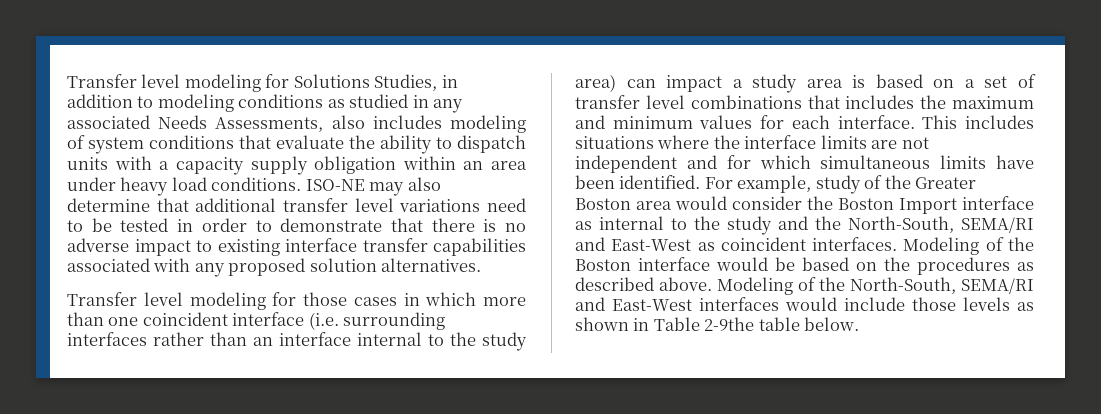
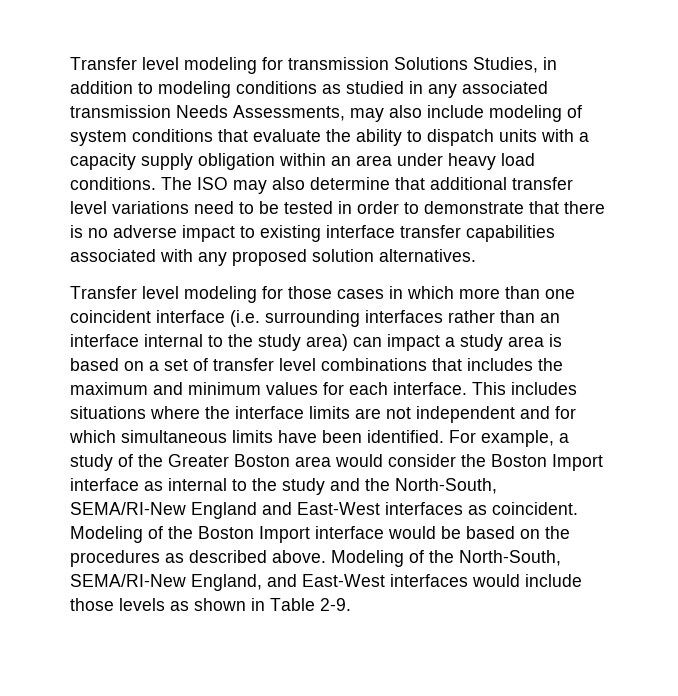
- Transfer level modeling for Solutions Studies, in addition to modeling conditions as studied in any associated Needs Assessments, also includes modeling of system conditions that evaluate the ability to dispatch units with a capacity supply obligation within an area under heavy load conditions.
+ Transfer level modeling for transmission Solutions Studies, in addition to modeling conditions as studied in any associated transmission Needs Assessments, may also include modeling of system conditions that evaluate the ability to dispatch units with a capacity supply obligation within an area under heavy load conditions.
- ISO-NE may also determine that additional transfer level variations need to be tested in order to demonstrate that there is no adverse impact to existing interface transfer capabilities associated with any proposed solution alternatives.
+ The ISO may also determine that additional transfer level variations need to be tested in order to demonstrate that there is no adverse impact to existing interface transfer capabilities associated with any proposed solution alternatives.
- For example, study of the Greater Boston area would consider the Boston Import interface as internal to the study and the North-South, SEMA/RI and East-West as coincident interfaces.
+ For example, a study of the Greater Boston area would consider the Boston Import interface as internal to the study and the North-South, SEMA/RI-New England and East-West interfaces as coincident.
- Modeling of the Boston interface would be based on the procedures as described above.
+ Modeling of the Boston Import interface would be based on the procedures as described above.
- Modeling of the North-South, SEMA/RI and East-West interfaces would include those levels as shown in Table 2-9the table below.
+ Modeling of the North-South, SEMA/RI-New England, and East-West interfaces would include those levels as shown in Table 2-9.

